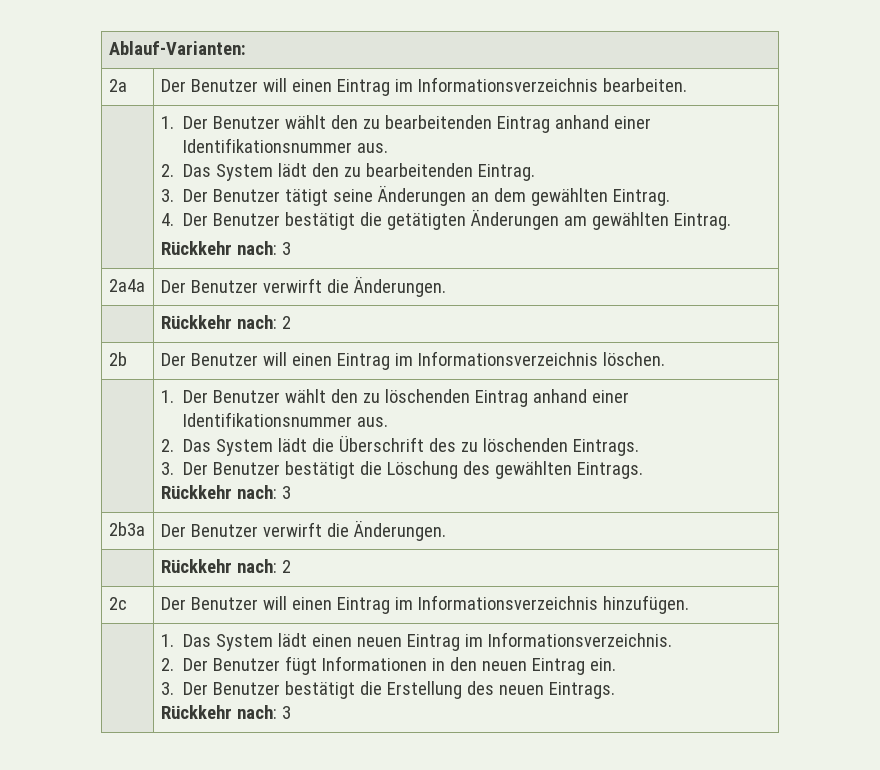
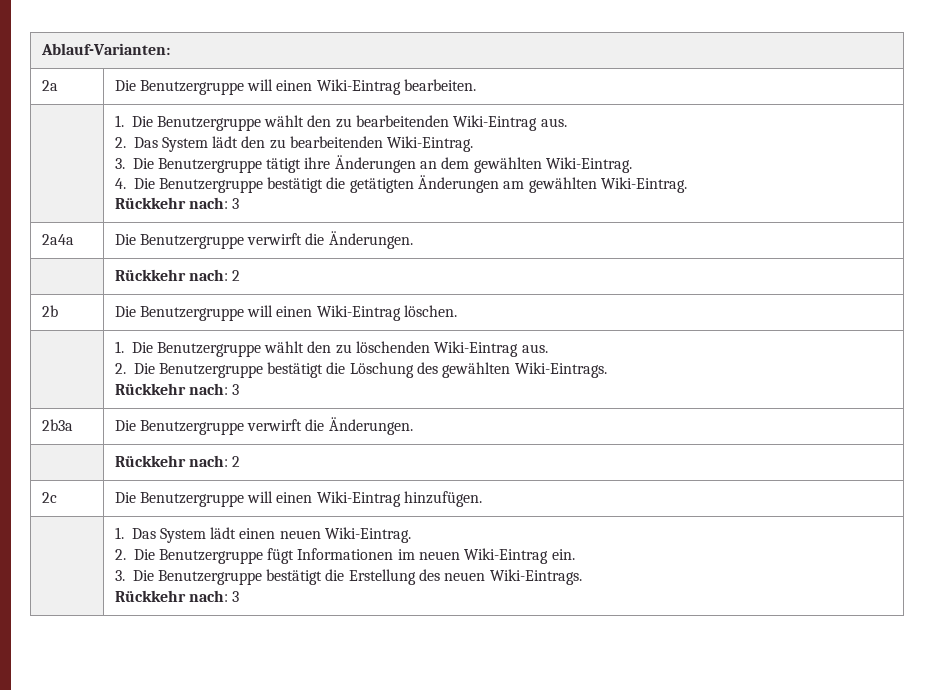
- 2a | Der Benutzer will einen Eintrag im Informationsverzeichnis bearbeiten.
+ 2a | Die Benutzergruppe will einen Wiki-Eintrag bearbeiten.
- 1. Der Benutzer wählt den zu bearbeitenden Eintrag anhand einer Identifikationsnummer aus.
+ 1. Die Benutzergruppe wählt den zu bearbeitenden Wiki-Eintrag aus.
- 2. Das System lädt den zu bearbeitenden Eintrag.
- 3. Der Benutzer tätigt seine Änderungen an dem gewählten Eintrag.
+ 2. Das System lädt den zu bearbeitenden Wiki-Eintrag.
+ 3. Die Benutzergruppe tätigt ihre Änderungen an dem gewählten Wiki-Eintrag.
- 4. Der Benutzer bestätigt die getätigten Änderungen am gewählten Eintrag.
+ 4. Die Benutzergruppe bestätigt die getätigten Änderungen am gewählten Wiki-Eintrag.
- 2a4a | Der Benutzer verwirft die Änderungen.
+ 2a4a | Die Benutzergruppe verwirft die Änderungen.
- 2b | Der Benutzer will einen Eintrag im Informationsverzeichnis löschen.
+ 2b | Die Benutzergruppe will einen Wiki-Eintrag löschen.
- | 1. Der Benutzer wählt den zu löschenden Eintrag anhand einer Identifikationsnummer aus.
- 2. Das System lädt die Überschrift des zu löschenden Eintrags.
- 3. Der Benutzer bestätigt die Löschung des gewählten Eintrags.
+ | 1. Die Benutzergruppe wählt den zu löschenden Wiki-Eintrag aus.
+ 2. Die Benutzergruppe bestätigt die Löschung des gewählten Wiki-Eintrags.
- 2b3a | Der Benutzer verwirft die Änderungen.
+ 2b3a | Die Benutzergruppe verwirft die Änderungen.
- 2c | Der Benutzer will einen Eintrag im Informationsverzeichnis hinzufügen.
+ 2c | Die Benutzergruppe will einen Wiki-Eintrag hinzufügen.
- | 1. Das System lädt einen neuen Eintrag im Informationsverzeichnis.
- 2. Der Benutzer fügt Informationen in den neuen Eintrag ein.
- 3. Der Benutzer bestätigt die Erstellung des neuen Eintrags.
+ | 1. Das System lädt einen neuen Wiki-Eintrag.
+ 2. Die Benutzergruppe fügt Informationen im neuen Wiki-Eintrag ein.
+ 3. Die Benutzergruppe bestätigt die Erstellung des neuen Wiki-Eintrags.

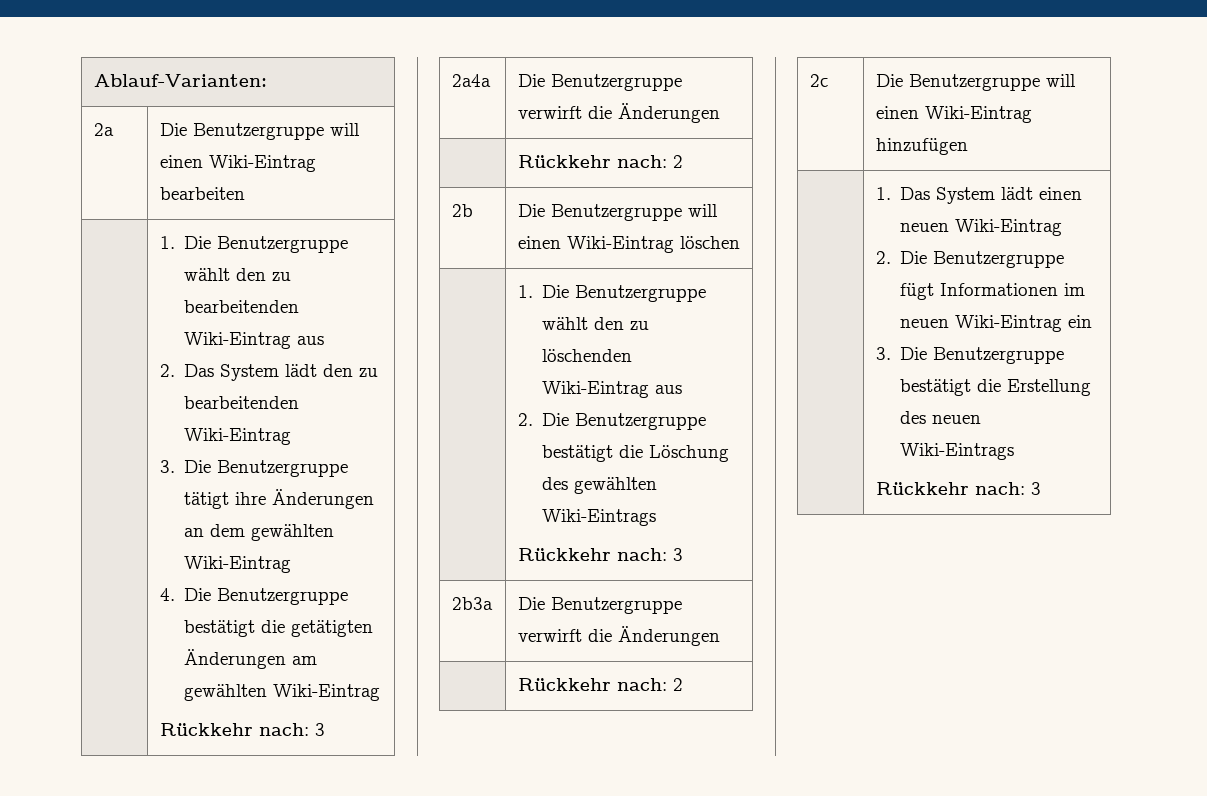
- 2a | Die Benutzergruppe will einen Wiki-Eintrag bearbeiten.
+ 2a | Die Benutzergruppe will einen Wiki-Eintrag bearbeiten
- | 1. Die Benutzergruppe wählt den zu bearbeitenden Wiki-Eintrag aus.
- 2. Das System lädt den zu bearbeitenden Wiki-Eintrag.
- 3. Die Benutzergruppe tätigt ihre Änderungen an dem gewählten Wiki-Eintrag.
- 4. Die Benutzergruppe bestätigt die getätigten Änderungen am gewählten Wiki-Eintrag.
+ | 1. Die Benutzergruppe wählt den zu bearbeitenden Wiki-Eintrag aus
+ 2. Das System lädt den zu bearbeitenden Wiki-Eintrag
+ 3. Die Benutzergruppe tätigt ihre Änderungen an dem gewählten Wiki-Eintrag
+ 4. Die Benutzergruppe bestätigt die getätigten Änderungen am gewählten Wiki-Eintrag
- 2a4a | Die Benutzergruppe verwirft die Änderungen.
+ 2a4a | Die Benutzergruppe verwirft die Änderungen
- 2b | Die Benutzergruppe will einen Wiki-Eintrag löschen.
+ 2b | Die Benutzergruppe will einen Wiki-Eintrag löschen
- | 1. Die Benutzergruppe wählt den zu löschenden Wiki-Eintrag aus.
- 2. Die Benutzergruppe bestätigt die Löschung des gewählten Wiki-Eintrags.
+ | 1. Die Benutzergruppe wählt den zu löschenden Wiki-Eintrag aus
+ 2. Die Benutzergruppe bestätigt die Löschung des gewählten Wiki-Eintrags
- 2b3a | Die Benutzergruppe verwirft die Änderungen.
+ 2b3a | Die Benutzergruppe verwirft die Änderungen
- 2c | Die Benutzergruppe will einen Wiki-Eintrag hinzufügen.
+ 2c | Die Benutzergruppe will einen Wiki-Eintrag hinzufügen
- | 1. Das System lädt einen neuen Wiki-Eintrag.
- 2. Die Benutzergruppe fügt Informationen im neuen Wiki-Eintrag ein.
- 3. Die Benutzergruppe bestätigt die Erstellung des neuen Wiki-Eintrags.
+ | 1. Das System lädt einen neuen Wiki-Eintrag
+ 2. Die Benutzergruppe fügt Informationen im neuen Wiki-Eintrag ein
+ 3. Die Benutzergruppe bestätigt die Erstellung des neuen Wiki-Eintrags

